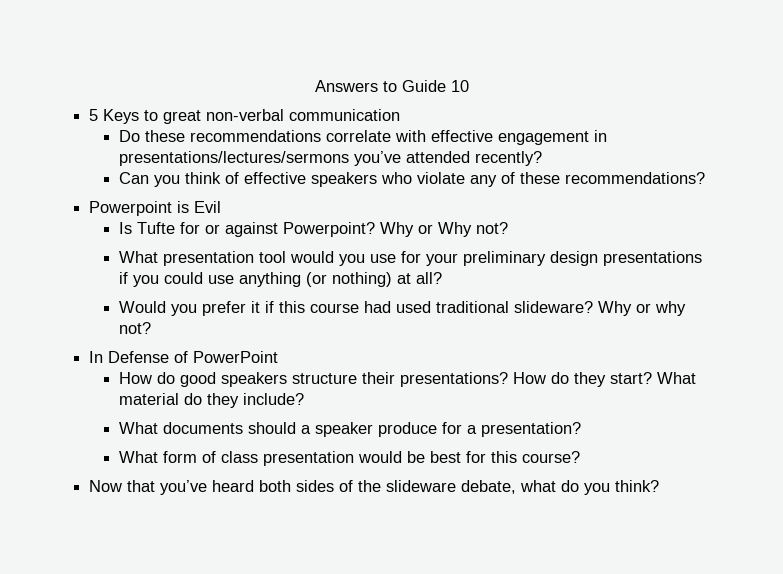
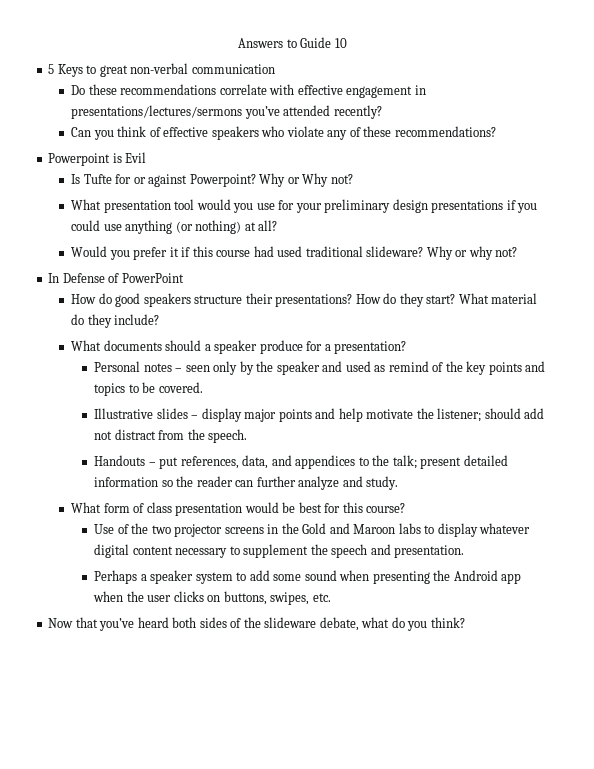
+ Personal notes – seen only by the speaker and used as remind of the key points and topics to be covered.
+ Illustrative slides – display major points and help motivate the listener; should add not distract from the speech.
+ Handouts – put references, data, and appendices to the talk; present detailed information so the reader can further analyze and study.
+ Use of the two projector screens in the Gold and Maroon labs to display whatever digital content necessary to supplement the speech and presentation.
+ Perhaps a speaker system to add some sound when presenting the Android app when the user clicks on buttons, swipes, etc.

